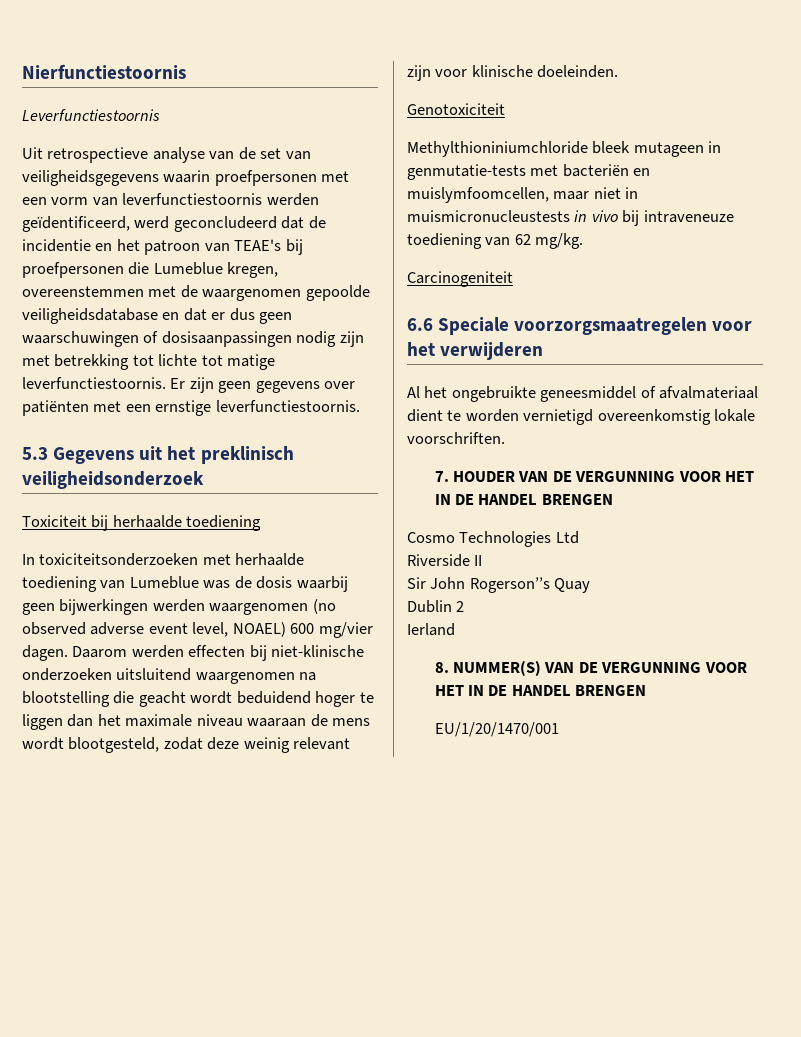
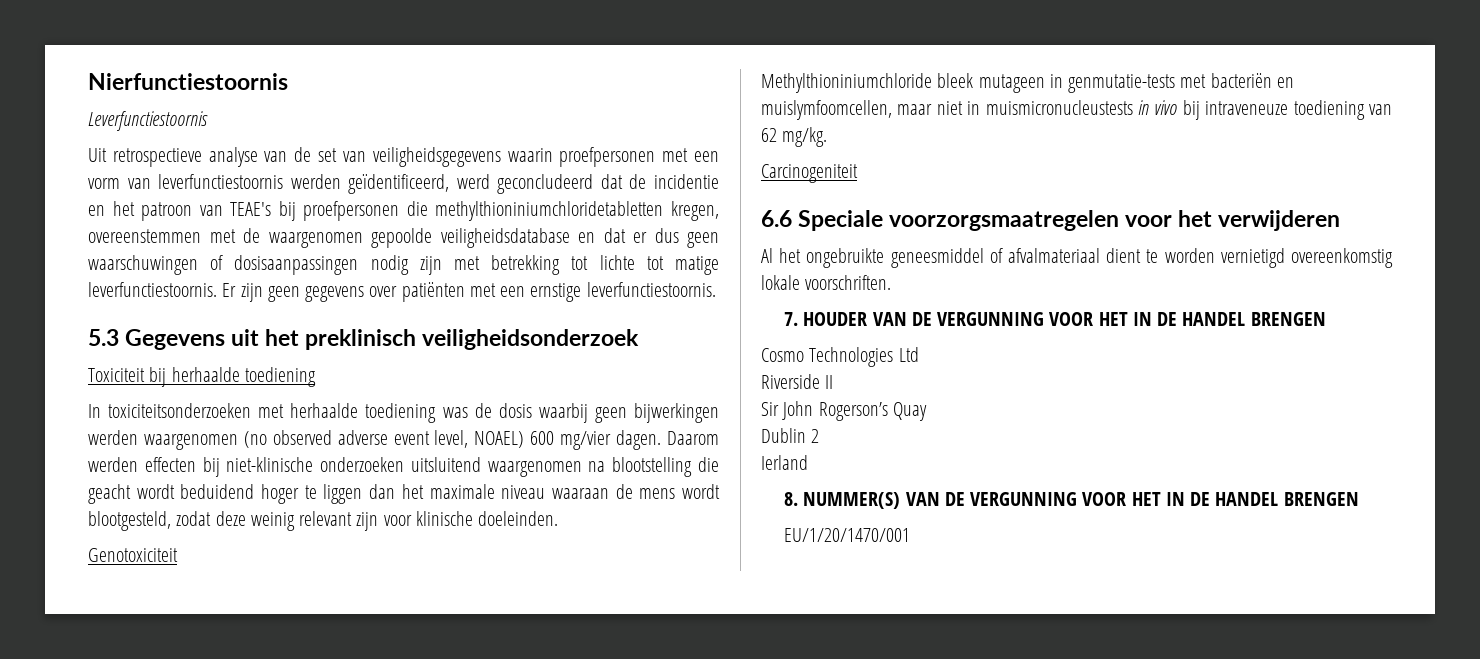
- Uit retrospectieve analyse van de set van veiligheidsgegevens waarin proefpersonen met een vorm van leverfunctiestoornis werden geïdentificeerd, werd geconcludeerd dat de incidentie en het patroon van TEAE's bij proefpersonen die Lumeblue kregen, overeenstemmen met de waargenomen gepoolde veiligheidsdatabase en dat er dus geen waarschuwingen of dosisaanpassingen nodig zijn met betrekking tot lichte tot matige leverfunctiestoornis.
+ Uit retrospectieve analyse van de set van veiligheidsgegevens waarin proefpersonen met een vorm van leverfunctiestoornis werden geïdentificeerd, werd geconcludeerd dat de incidentie en het patroon van TEAE's bij proefpersonen die methylthioniniumchloridetabletten kregen, overeenstemmen met de waargenomen gepoolde veiligheidsdatabase en dat er dus geen waarschuwingen of dosisaanpassingen nodig zijn met betrekking tot lichte tot matige leverfunctiestoornis.
- In toxiciteitsonderzoeken met herhaalde toediening van Lumeblue was de dosis waarbij geen bijwerkingen werden waargenomen (no observed adverse event level, NOAEL) 600 mg/vier dagen.
+ In toxiciteitsonderzoeken met herhaalde toediening was de dosis waarbij geen bijwerkingen werden waargenomen (no observed adverse event level, NOAEL) 600 mg/vier dagen.
- Sir John Rogerson’’s Quay
+ Sir John Rogerson’s Quay

